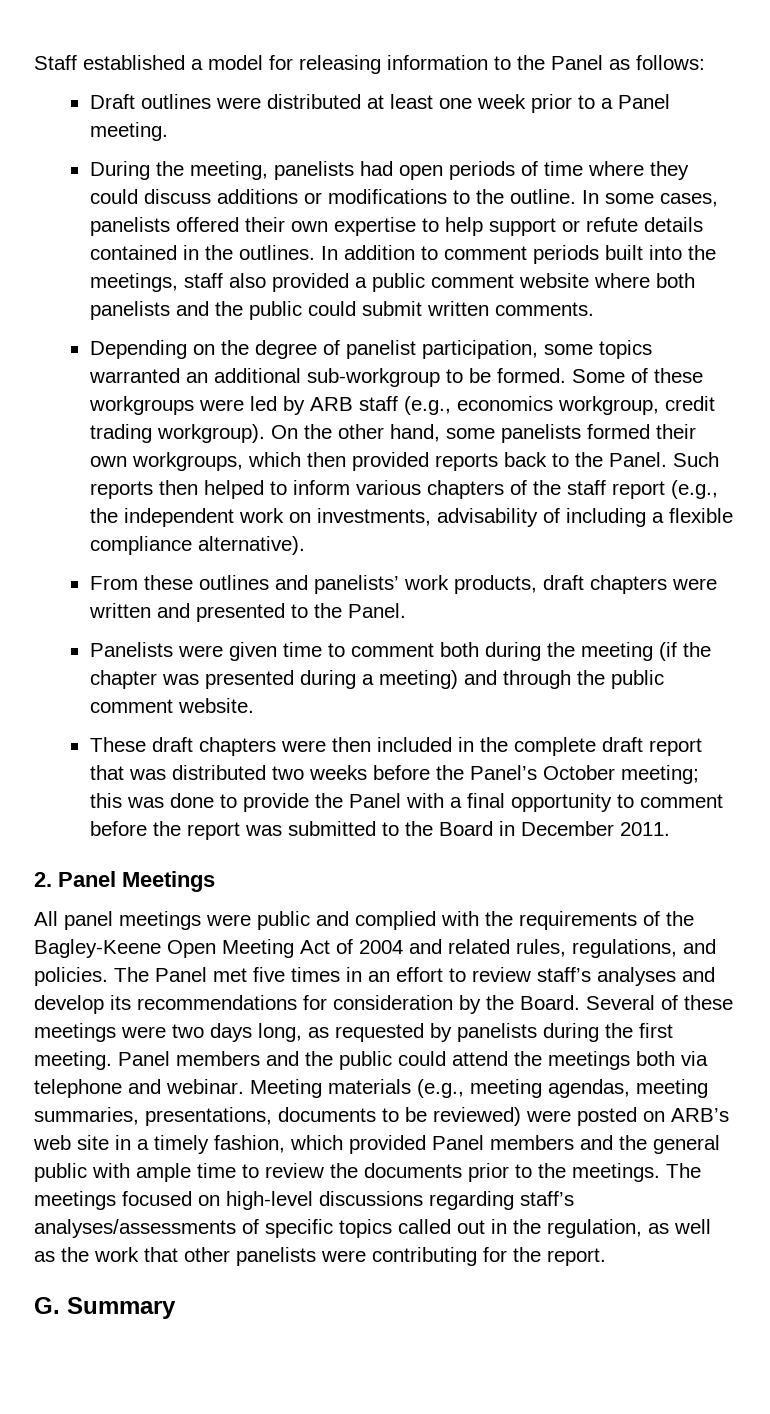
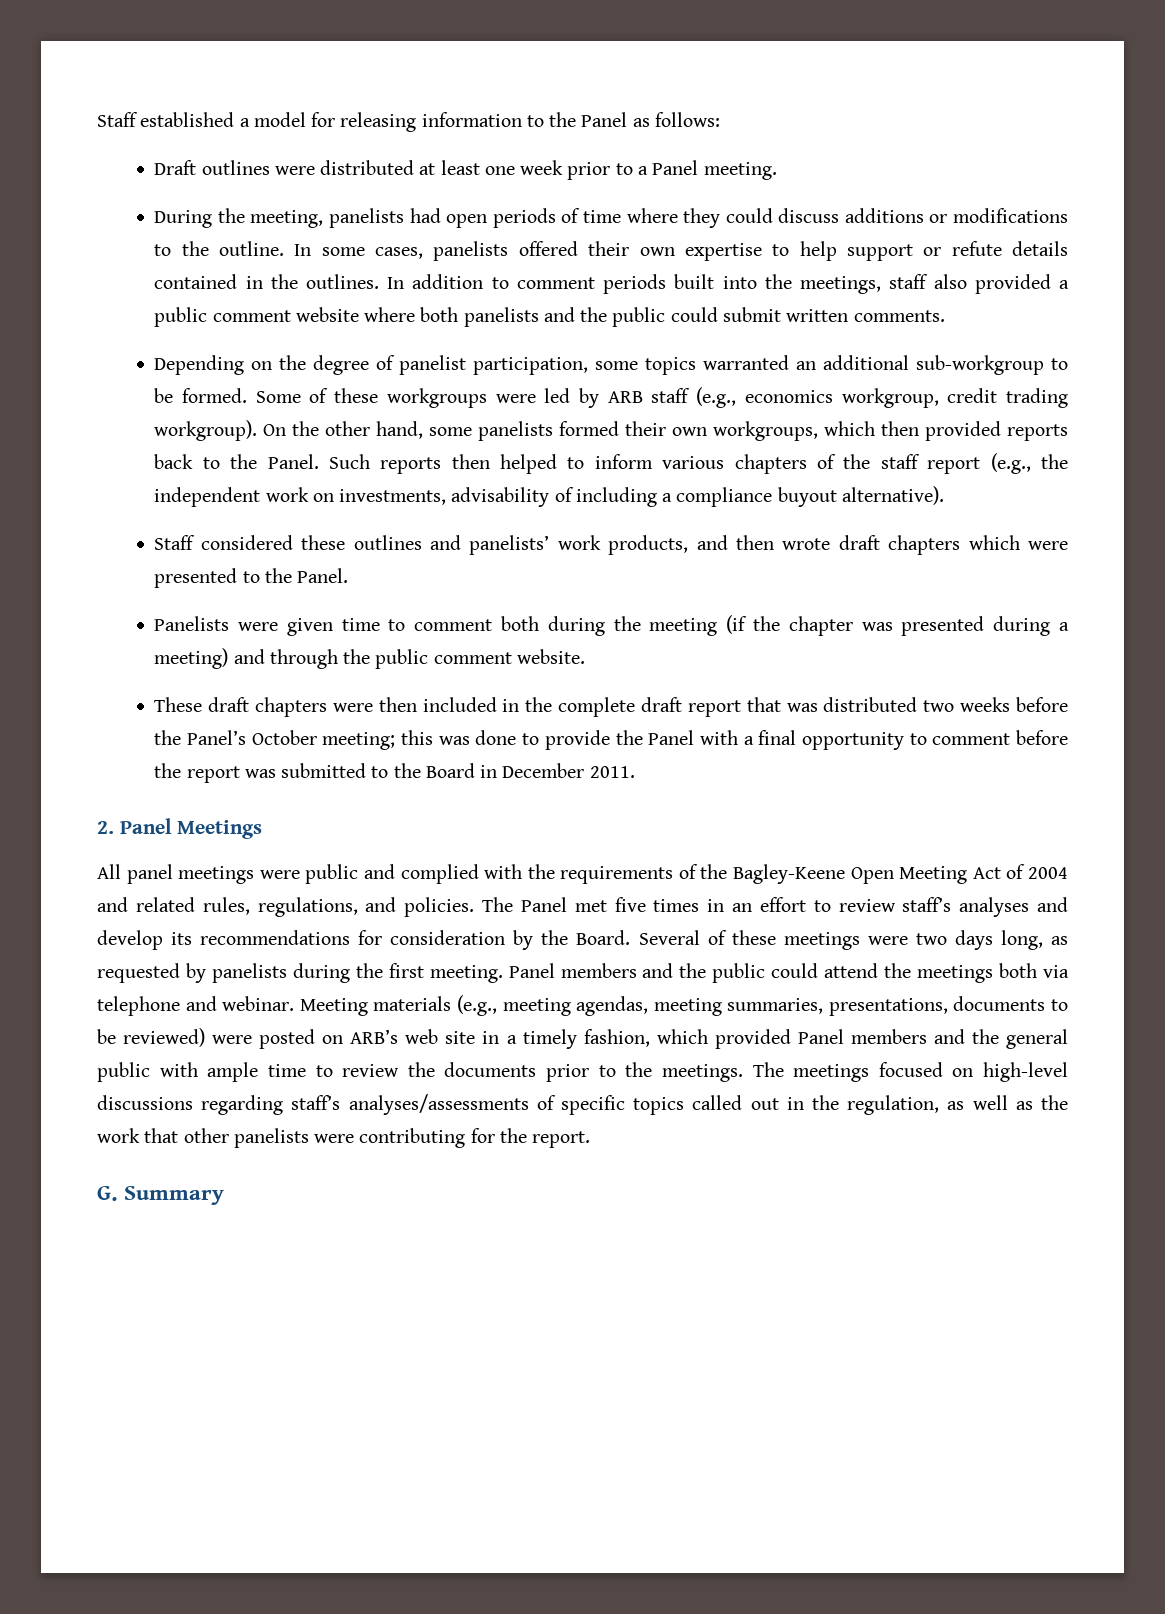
- Such reports then helped to inform various chapters of the staff report (e.g., the independent work on investments, advisability of including a flexible compliance alternative).
+ Such reports then helped to inform various chapters of the staff report (e.g., the independent work on investments, advisability of including a compliance buyout alternative).
- From these outlines and panelists’ work products, draft chapters were written and presented to the Panel.
+ Staff considered these outlines and panelists’ work products, and then wrote draft chapters which were presented to the Panel.

